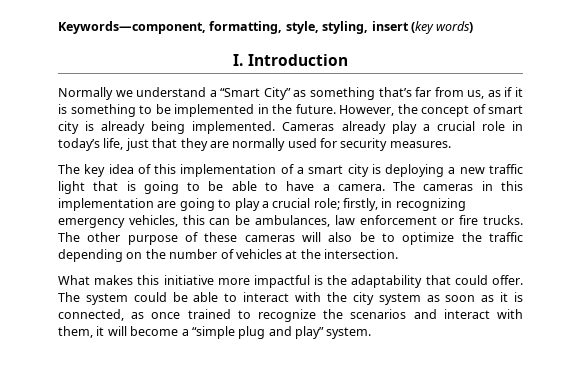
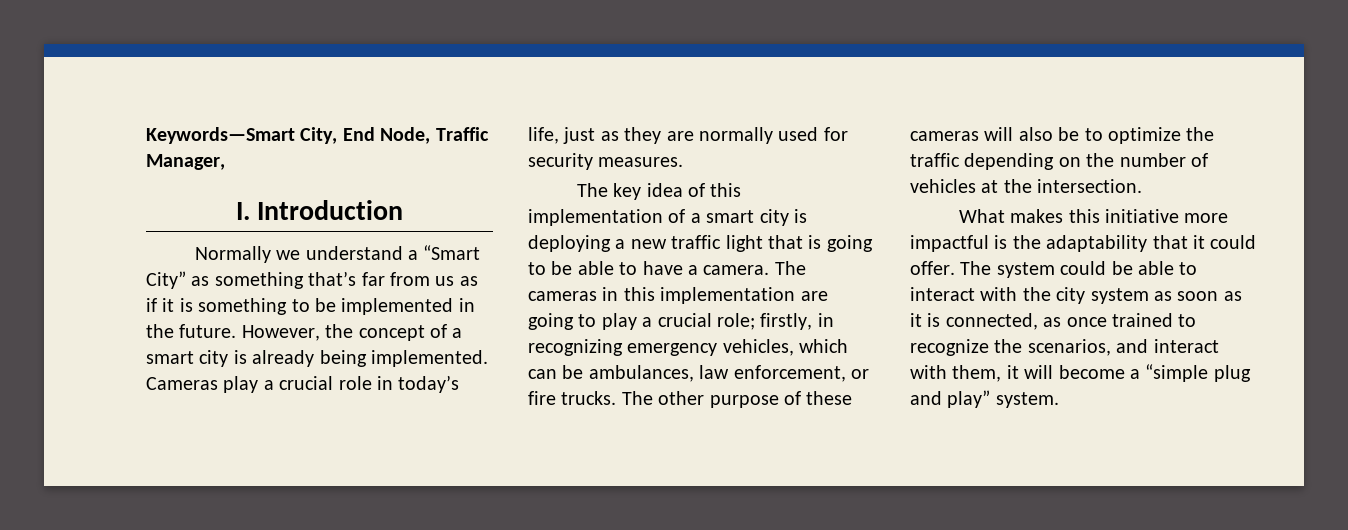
- Keywords—component, formatting, style, styling, insert (key words)
+ Keywords—Smart City, End Node, Traffic Manager,
- Normally we understand a “Smart City” as something that’s far from us, as if it is something to be implemented in the future.
+ Normally we understand a “Smart City” as something that’s far from us as if it is something to be implemented in the future.
- However, the concept of smart city is already being implemented.
+ However, the concept of a smart city is already being implemented.
- Cameras already play a crucial role in today’s life, just that they are normally used for security measures.
+ Cameras play a crucial role in today’s life, just as they are normally used for security measures.
- The cameras in this implementation are going to play a crucial role; firstly, in recognizing emergency vehicles, this can be ambulances, law enforcement or fire trucks.
+ The cameras in this implementation are going to play a crucial role; firstly, in recognizing emergency vehicles, which can be ambulances, law enforcement, or fire trucks.
- What makes this initiative more impactful is the adaptability that could offer.
+ What makes this initiative more impactful is the adaptability that it could offer.
- The system could be able to interact with the city system as soon as it is connected, as once trained to recognize the scenarios and interact with them, it will become a “simple plug and play” system.
+ The system could be able to interact with the city system as soon as it is connected, as once trained to recognize the scenarios, and interact with them, it will become a “simple plug and play” system.

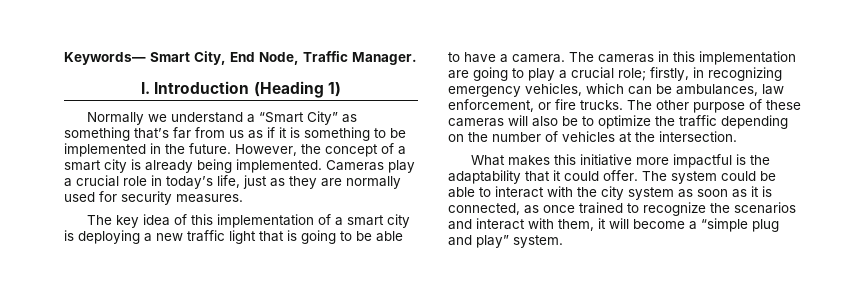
- Keywords—Smart City, End Node, Traffic Manager,
+ Keywords— Smart City, End Node, Traffic Manager.
- I. Introduction
+ I. Introduction (Heading 1)
- The system could be able to interact with the city system as soon as it is connected, as once trained to recognize the scenarios, and interact with them, it will become a “simple plug and play” system.
+ The system could be able to interact with the city system as soon as it is connected, as once trained to recognize the scenarios and interact with them, it will become a “simple plug and play” system.

